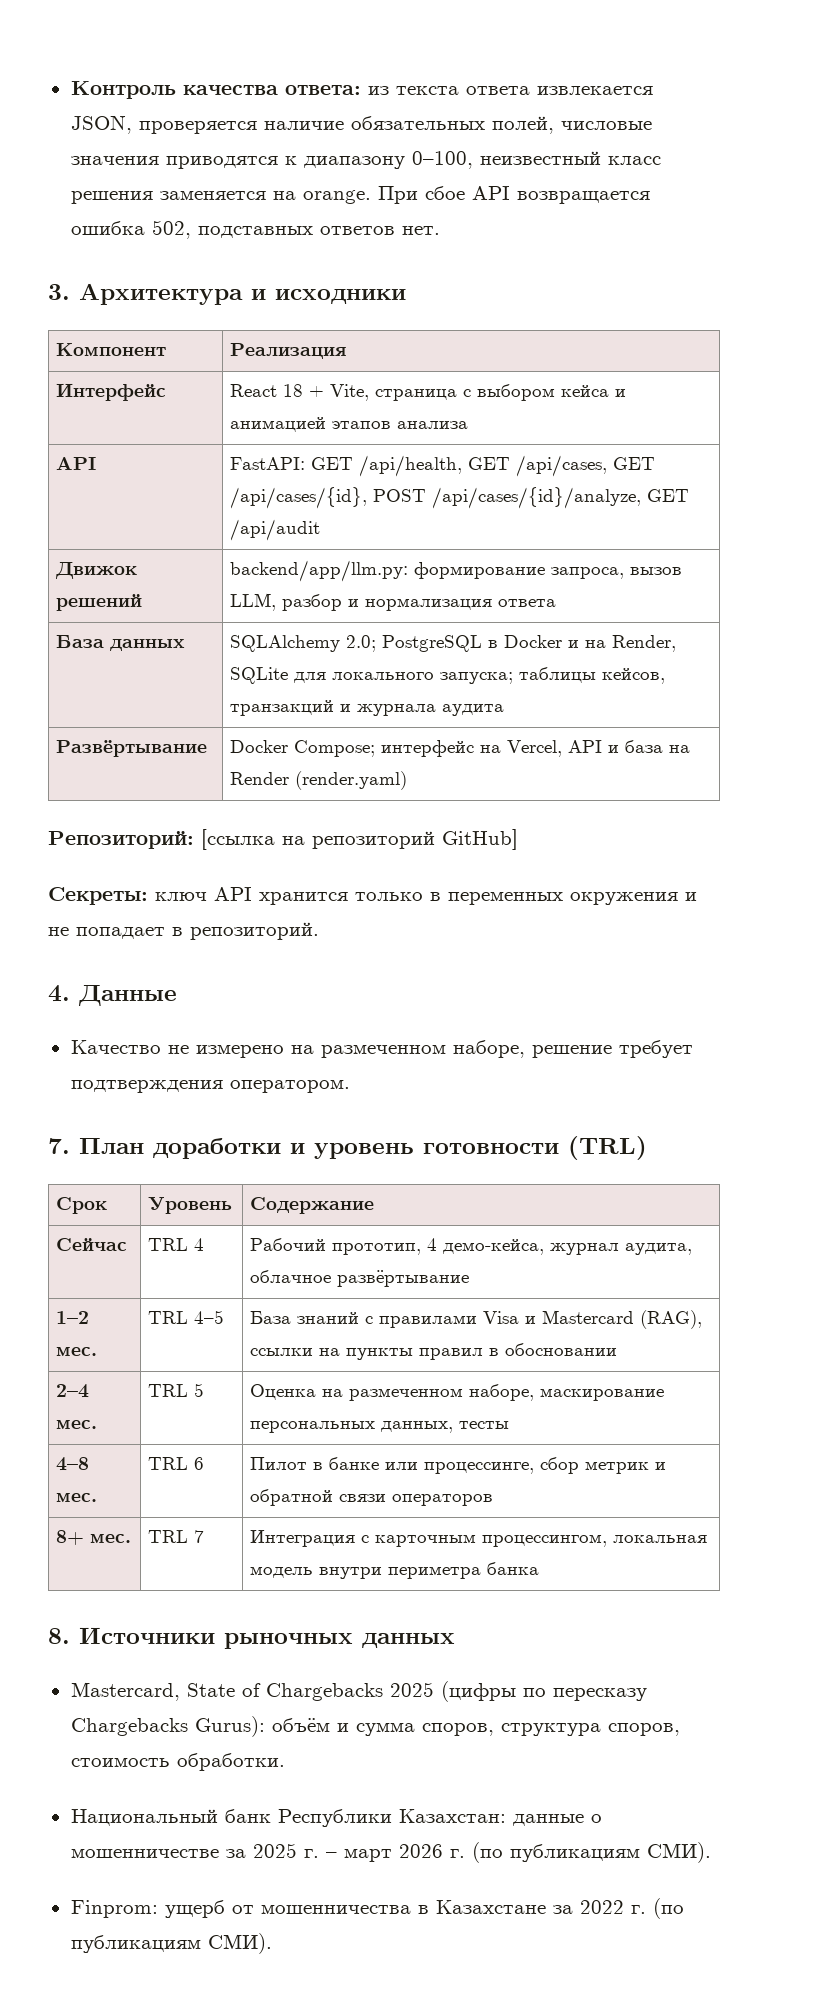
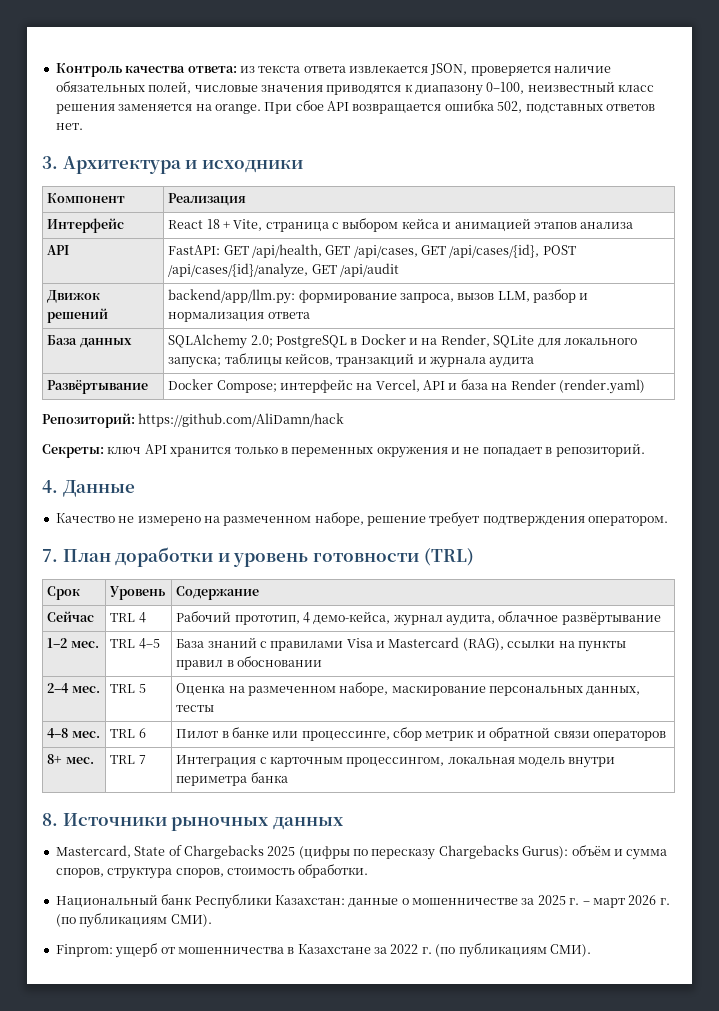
- Репозиторий: [ссылка на репозиторий GitHub]
+ Репозиторий: https://github.com/AliDamn/hack

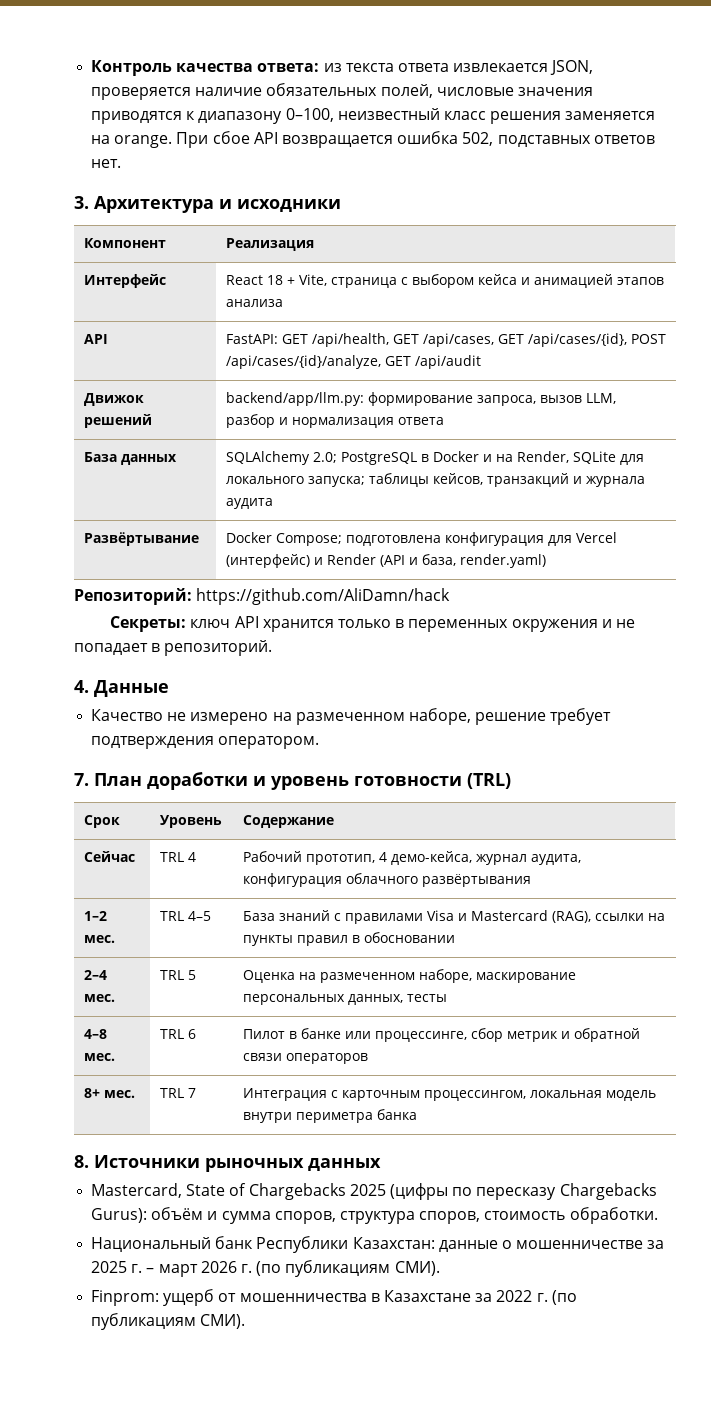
- Развёртывание | Docker Compose; интерфейс на Vercel, API и база на Render (render.yaml)
+ Развёртывание | Docker Compose; подготовлена конфигурация для Vercel (интерфейс) и Render (API и база, render.yaml)
- Сейчас | TRL 4 | Рабочий прототип, 4 демо-кейса, журнал аудита, облачное развёртывание
+ Сейчас | TRL 4 | Рабочий прототип, 4 демо-кейса, журнал аудита, конфигурация облачного развёртывания

